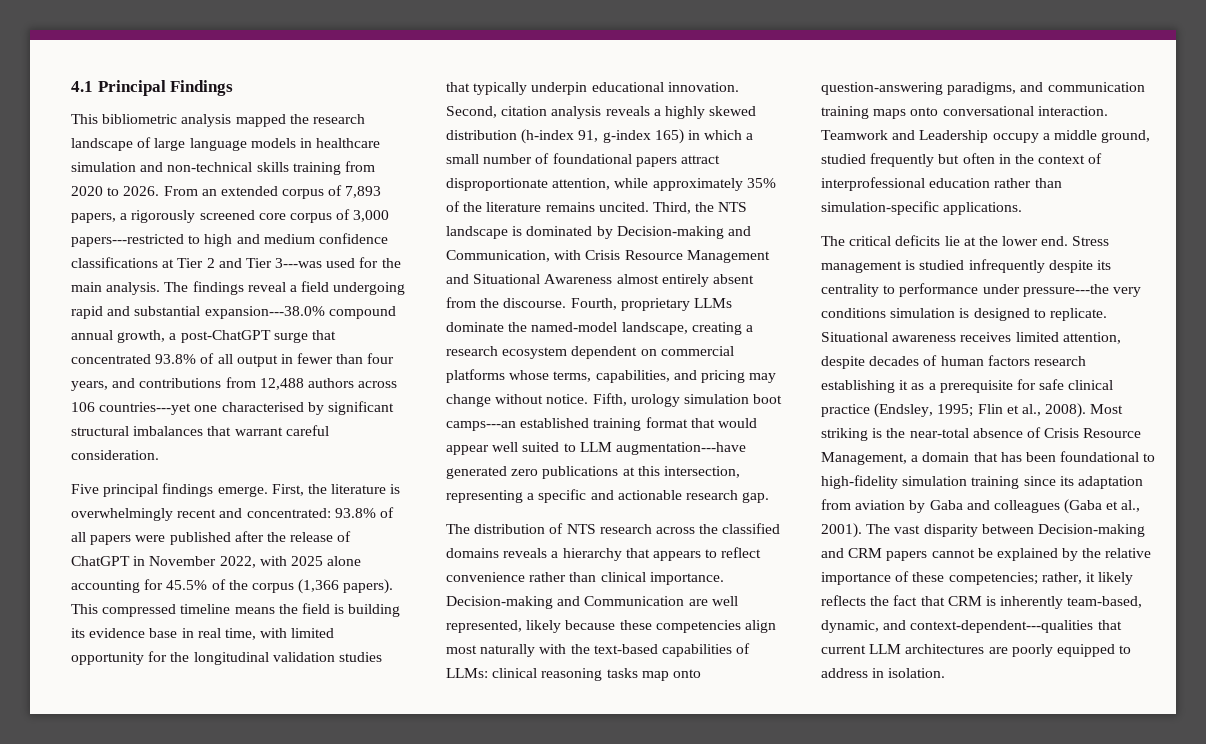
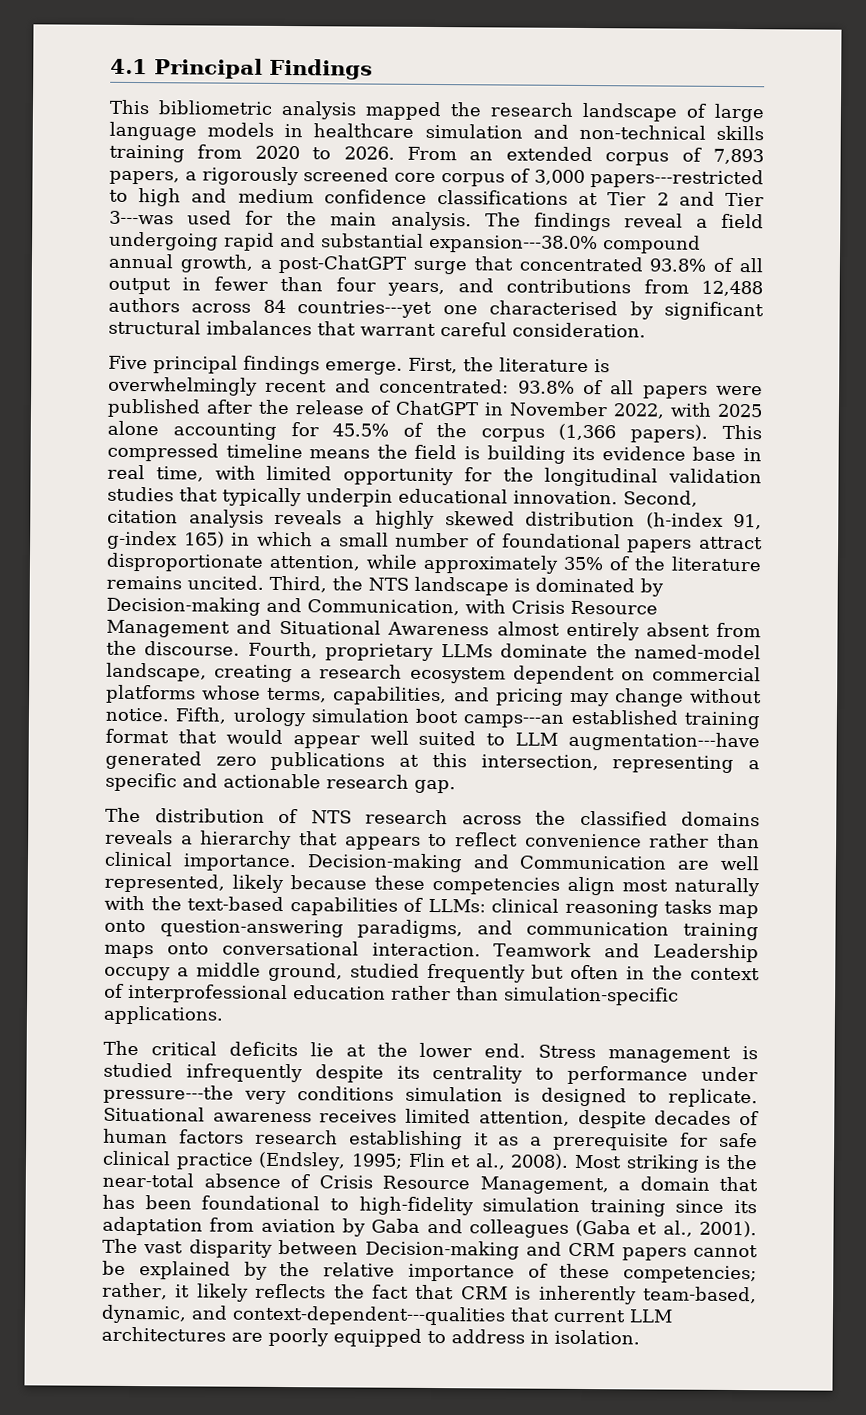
- The findings reveal a field undergoing rapid and substantial expansion---38.0% compound annual growth, a post-ChatGPT surge that concentrated 93.8% of all output in fewer than four years, and contributions from 12,488 authors across 106 countries---yet one characterised by significant structural imbalances that warrant careful consideration.
+ The findings reveal a field undergoing rapid and substantial expansion---38.0% compound annual growth, a post-ChatGPT surge that concentrated 93.8% of all output in fewer than four years, and contributions from 12,488 authors across 84 countries---yet one characterised by significant structural imbalances that warrant careful consideration.

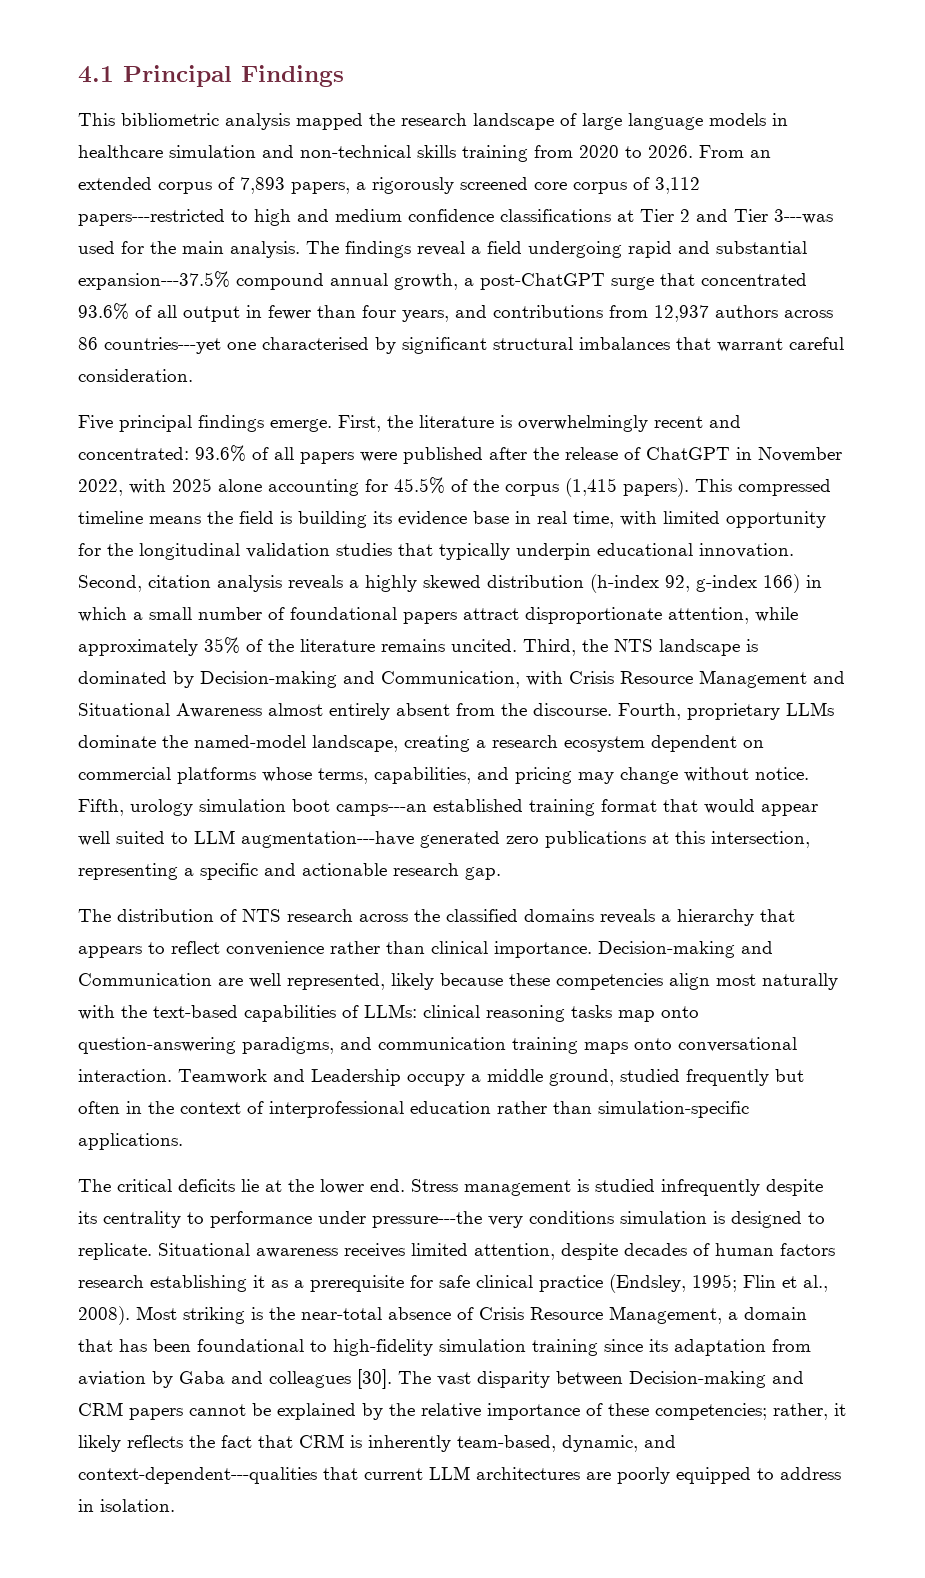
- From an extended corpus of 7,893 papers, a rigorously screened core corpus of 3,000 papers---restricted to high and medium confidence classifications at Tier 2 and Tier 3---was used for the main analysis.
+ From an extended corpus of 7,893 papers, a rigorously screened core corpus of 3,112 papers---restricted to high and medium confidence classifications at Tier 2 and Tier 3---was used for the main analysis.
- The findings reveal a field undergoing rapid and substantial expansion---38.0% compound annual growth, a post-ChatGPT surge that concentrated 93.8% of all output in fewer than four years, and contributions from 12,488 authors across 84 countries---yet one characterised by significant structural imbalances that warrant careful consideration.
+ The findings reveal a field undergoing rapid and substantial expansion---37.5% compound annual growth, a post-ChatGPT surge that concentrated 93.6% of all output in fewer than four years, and contributions from 12,937 authors across 86 countries---yet one characterised by significant structural imbalances that warrant careful consideration.
- First, the literature is overwhelmingly recent and concentrated: 93.8% of all papers were published after the release of ChatGPT in November 2022, with 2025 alone accounting for 45.5% of the corpus (1,366 papers).
+ First, the literature is overwhelmingly recent and concentrated: 93.6% of all papers were published after the release of ChatGPT in November 2022, with 2025 alone accounting for 45.5% of the corpus (1,415 papers).
- Second, citation analysis reveals a highly skewed distribution (h-index 91, g-index 165) in which a small number of foundational papers attract disproportionate attention, while approximately 35% of the literature remains uncited.
+ Second, citation analysis reveals a highly skewed distribution (h-index 92, g-index 166) in which a small number of foundational papers attract disproportionate attention, while approximately 35% of the literature remains uncited.
- Most striking is the near-total absence of Crisis Resource Management, a domain that has been foundational to high-fidelity simulation training since its adaptation from aviation by Gaba and colleagues (Gaba et al., 2001).
+ Most striking is the near-total absence of Crisis Resource Management, a domain that has been foundational to high-fidelity simulation training since its adaptation from aviation by Gaba and colleagues [30].

